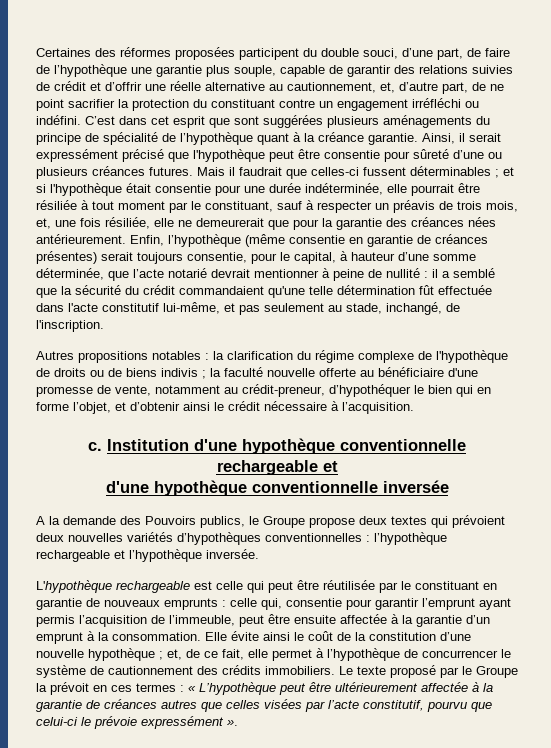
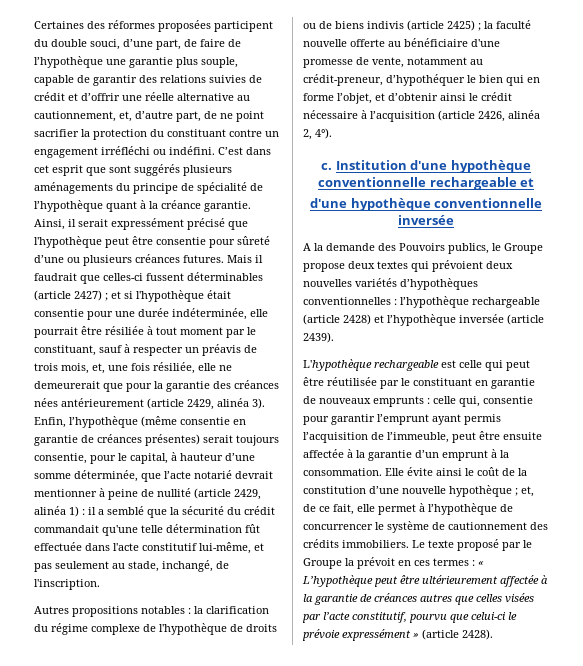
- C’est dans cet esprit que sont suggérées plusieurs aménagements du principe de spécialité de l’hypothèque quant à la créance garantie.
+ C’est dans cet esprit que sont suggérés plusieurs aménagements du principe de spécialité de l’hypothèque quant à la créance garantie.
- Mais il faudrait que celles-ci fussent déterminables ; et si l'hypothèque était consentie pour une durée indéterminée, elle pourrait être résiliée à tout moment par le constituant, sauf à respecter un préavis de trois mois, et, une fois résiliée, elle ne demeurerait que pour la garantie des créances nées antérieurement.
+ Mais il faudrait que celles-ci fussent déterminables (article 2427) ; et si l'hypothèque était consentie pour une durée indéterminée, elle pourrait être résiliée à tout moment par le constituant, sauf à respecter un préavis de trois mois, et, une fois résiliée, elle ne demeurerait que pour la garantie des créances nées antérieurement (article 2429, alinéa 3).
- Enfin, l’hypothèque (même consentie en garantie de créances présentes) serait toujours consentie, pour le capital, à hauteur d’une somme déterminée, que l’acte notarié devrait mentionner à peine de nullité : il a semblé que la sécurité du crédit commandaient qu'une telle détermination fût effectuée dans l'acte constitutif lui-même, et pas seulement au stade, inchangé, de l'inscription.
+ Enfin, l’hypothèque (même consentie en garantie de créances présentes) serait toujours consentie, pour le capital, à hauteur d’une somme déterminée, que l’acte notarié devrait mentionner à peine de nullité (article 2429, alinéa 1) : il a semblé que la sécurité du crédit commandait qu'une telle détermination fût effectuée dans l'acte constitutif lui-même, et pas seulement au stade, inchangé, de l'inscription.
- Autres propositions notables : la clarification du régime complexe de l'hypothèque de droits ou de biens indivis ; la faculté nouvelle offerte au bénéficiaire d'une promesse de vente, notamment au crédit-preneur, d’hypothéquer le bien qui en forme l’objet, et d’obtenir ainsi le crédit nécessaire à l’acquisition.
+ Autres propositions notables : la clarification du régime complexe de l'hypothèque de droits ou de biens indivis (article 2425) ; la faculté nouvelle offerte au bénéficiaire d'une promesse de vente, notamment au crédit-preneur, d’hypothéquer le bien qui en forme l’objet, et d’obtenir ainsi le crédit nécessaire à l’acquisition (article 2426, alinéa 2, 4°).
- A la demande des Pouvoirs publics, le Groupe propose deux textes qui prévoient deux nouvelles variétés d’hypothèques conventionnelles : l’hypothèque rechargeable et l’hypothèque inversée.
+ A la demande des Pouvoirs publics, le Groupe propose deux textes qui prévoient deux nouvelles variétés d’hypothèques conventionnelles : l’hypothèque rechargeable (article 2428) et l’hypothèque inversée (article 2439).
- Le texte proposé par le Groupe la prévoit en ces termes : « L’hypothèque peut être ultérieurement affectée à la garantie de créances autres que celles visées par l’acte constitutif, pourvu que celui-ci le prévoie expressément ».
+ Le texte proposé par le Groupe la prévoit en ces termes : « L’hypothèque peut être ultérieurement affectée à la garantie de créances autres que celles visées par l’acte constitutif, pourvu que celui-ci le prévoie expressément » (article 2428).

